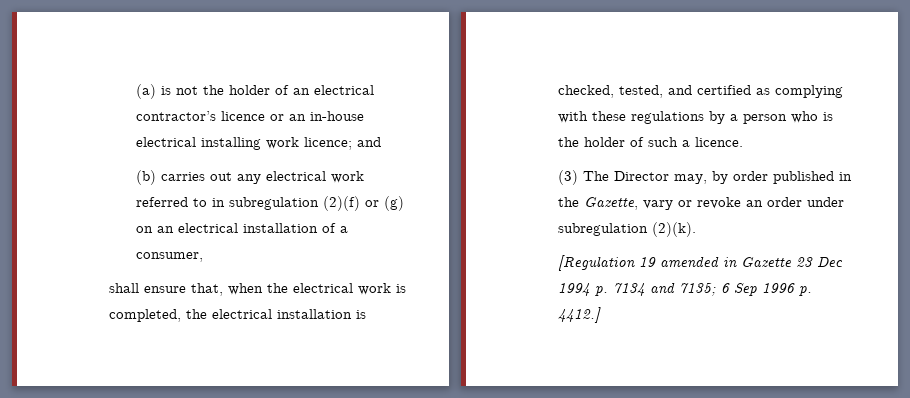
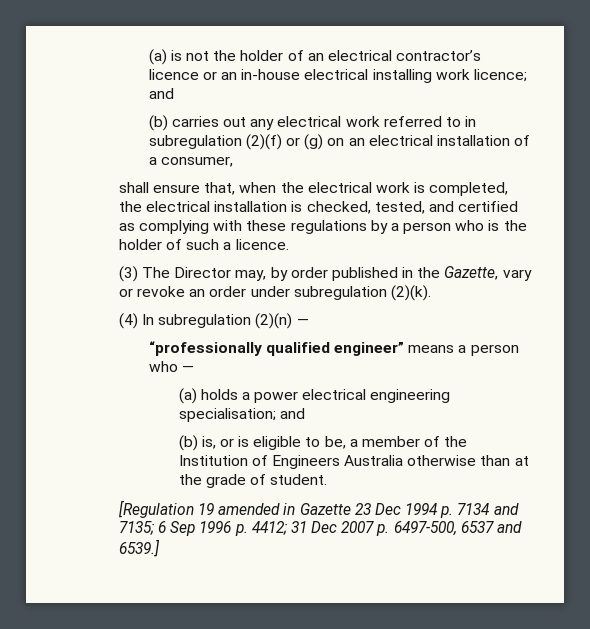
+ (4) In subregulation (2)(n) —
+ “professionally qualified engineer” means a person who —
+ (a) holds a power electrical engineering specialisation; and
+ (b) is, or is eligible to be, a member of the Institution of Engineers Australia otherwise than at the grade of student.
- [Regulation 19 amended in Gazette 23 Dec 1994 p. 7134 and 7135; 6 Sep 1996 p. 4412.]
+ [Regulation 19 amended in Gazette 23 Dec 1994 p. 7134 and 7135; 6 Sep 1996 p. 4412; 31 Dec 2007 p. 6497-500, 6537 and 6539.]

